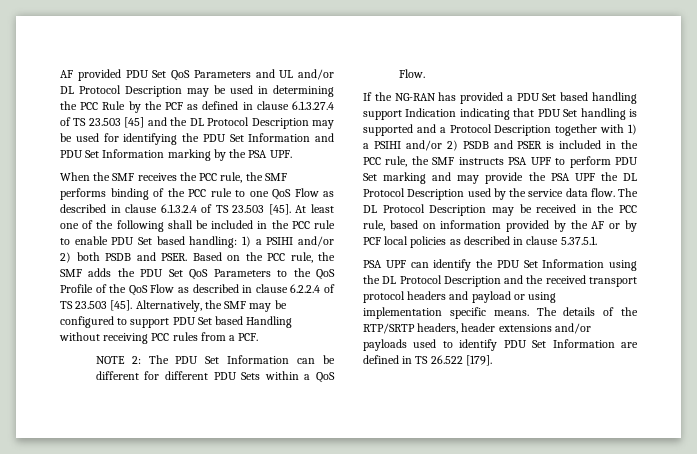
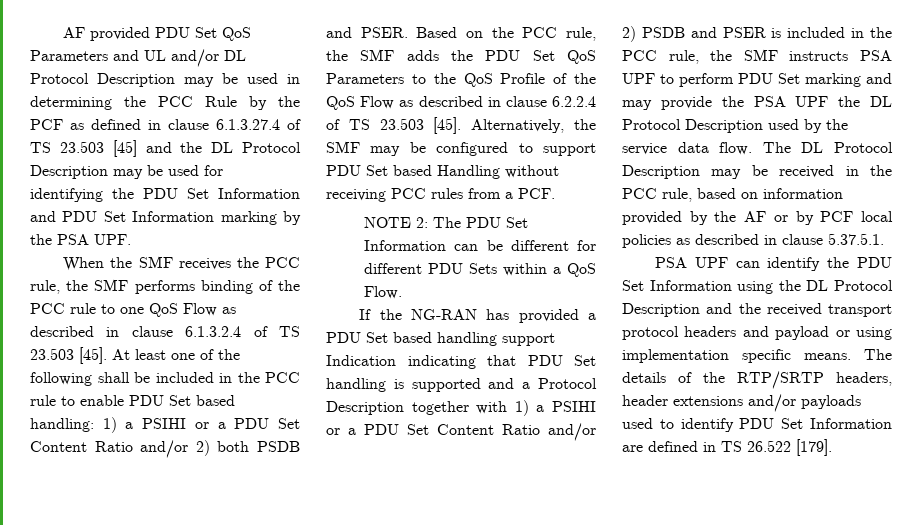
- At least one of the following shall be included in the PCC rule to enable PDU Set based handling: 1) a PSIHI and/or 2) both PSDB and PSER.
+ At least one of the following shall be included in the PCC rule to enable PDU Set based handling: 1) a PSIHI or a PDU Set Content Ratio and/or 2) both PSDB and PSER.
- If the NG-RAN has provided a PDU Set based handling support Indication indicating that PDU Set handling is supported and a Protocol Description together with 1) a PSIHI and/or 2) PSDB and PSER is included in the PCC rule, the SMF instructs PSA UPF to perform PDU Set marking and may provide the PSA UPF the DL Protocol Description used by the service data flow.
+ If the NG-RAN has provided a PDU Set based handling support Indication indicating that PDU Set handling is supported and a Protocol Description together with 1) a PSIHI or a PDU Set Content Ratio and/or 2) PSDB and PSER is included in the PCC rule, the SMF instructs PSA UPF to perform PDU Set marking and may provide the PSA UPF the DL Protocol Description used by the service data flow.

